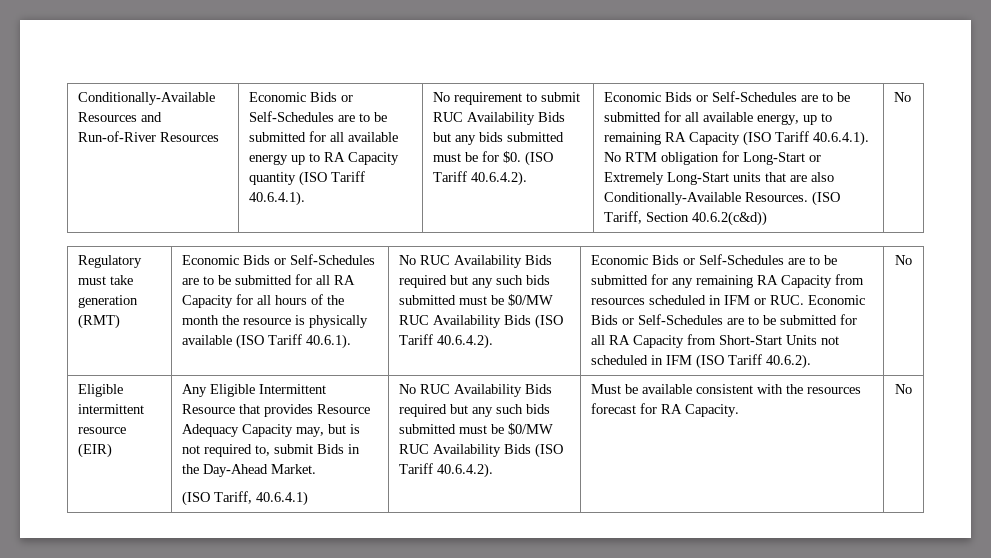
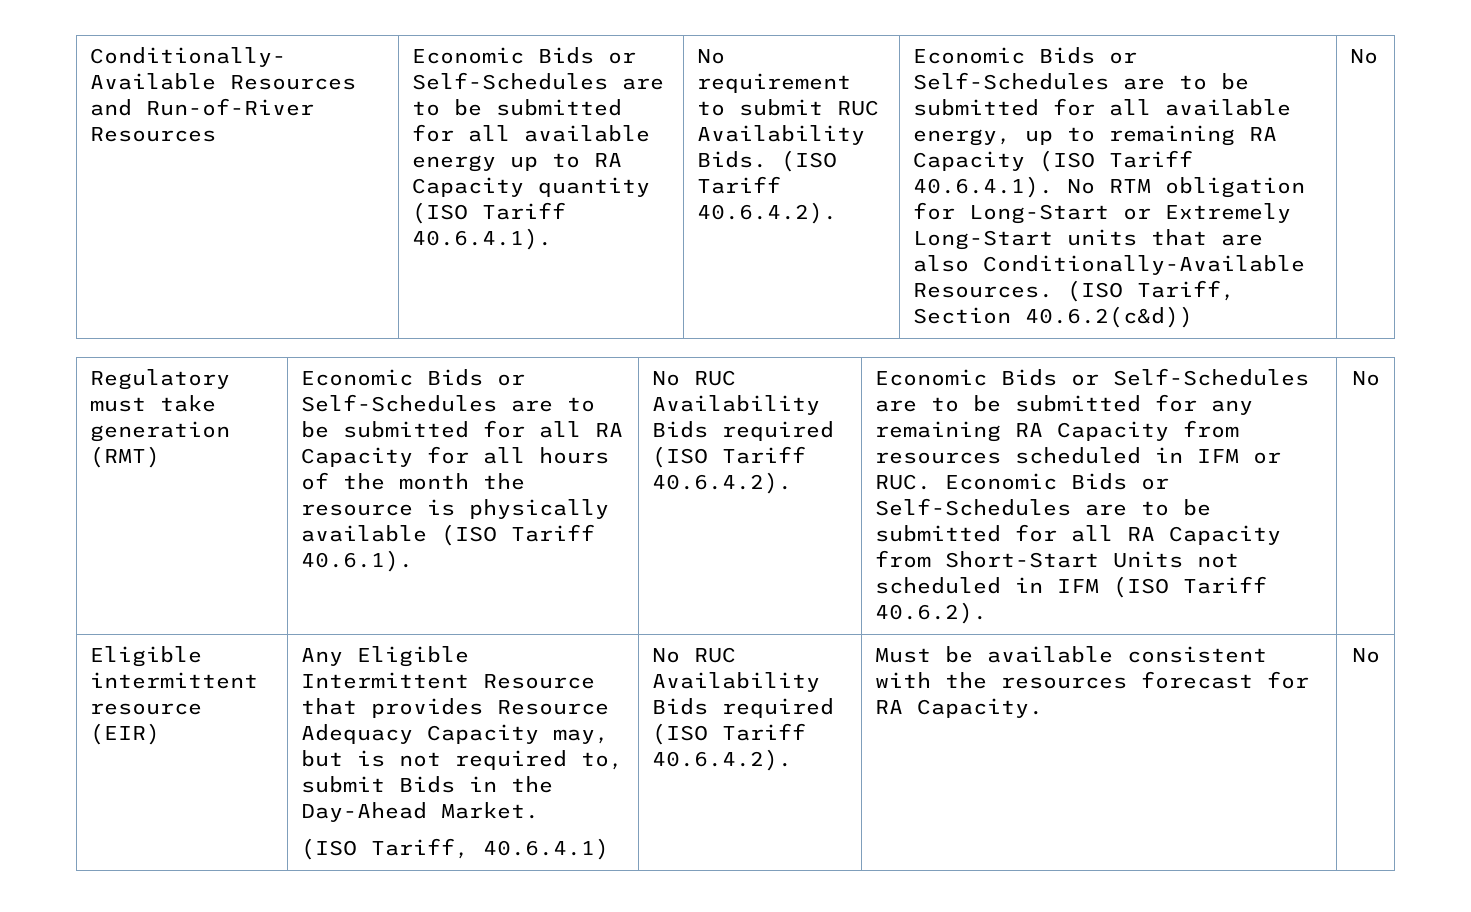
- No requirement to submit RUC Availability Bids but any bids submitted must be for $0.
+ No requirement to submit RUC Availability Bids.
- Economic Bids or Self-Schedules are to be submitted for all RA Capacity for all hours of the month the resource is physically available (ISO Tariff 40.6.1). | No RUC Availability Bids required but any such bids submitted must be $0/MW RUC Availability Bids (ISO Tariff 40.6.4.2).
+ Economic Bids or Self-Schedules are to be submitted for all RA Capacity for all hours of the month the resource is physically available (ISO Tariff 40.6.1). | No RUC Availability Bids required (ISO Tariff 40.6.4.2).
- (ISO Tariff, 40.6.4.1) | No RUC Availability Bids required but any such bids submitted must be $0/MW RUC Availability Bids (ISO Tariff 40.6.4.2).
+ (ISO Tariff, 40.6.4.1) | No RUC Availability Bids required (ISO Tariff 40.6.4.2).

